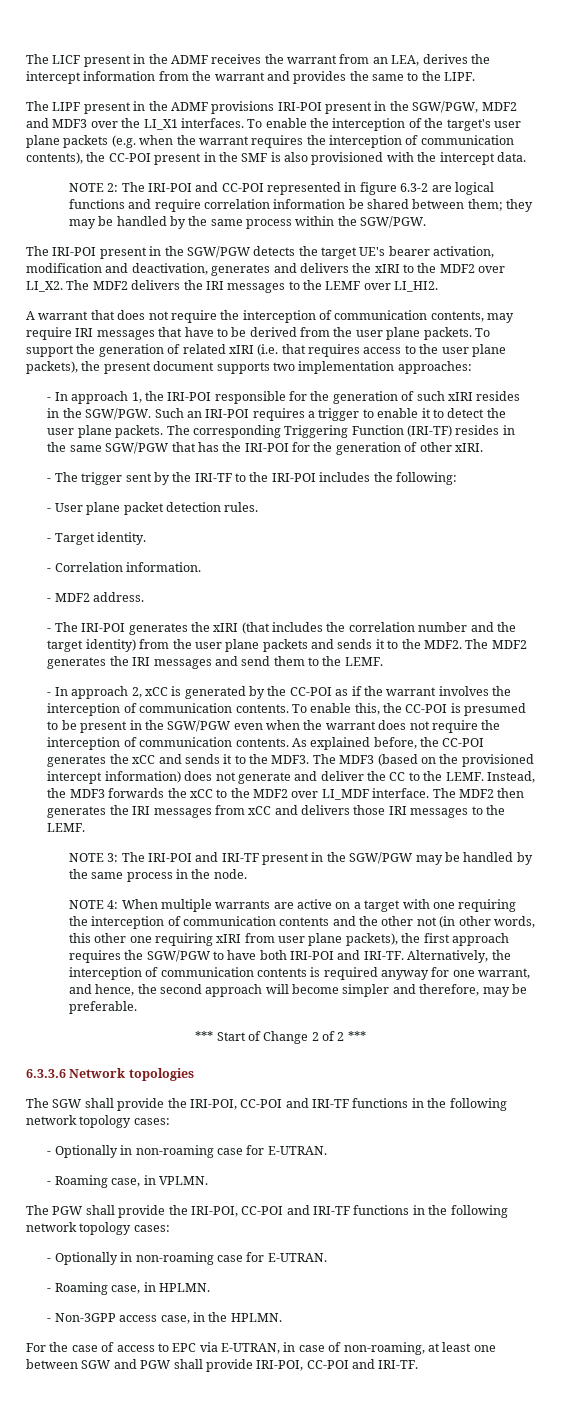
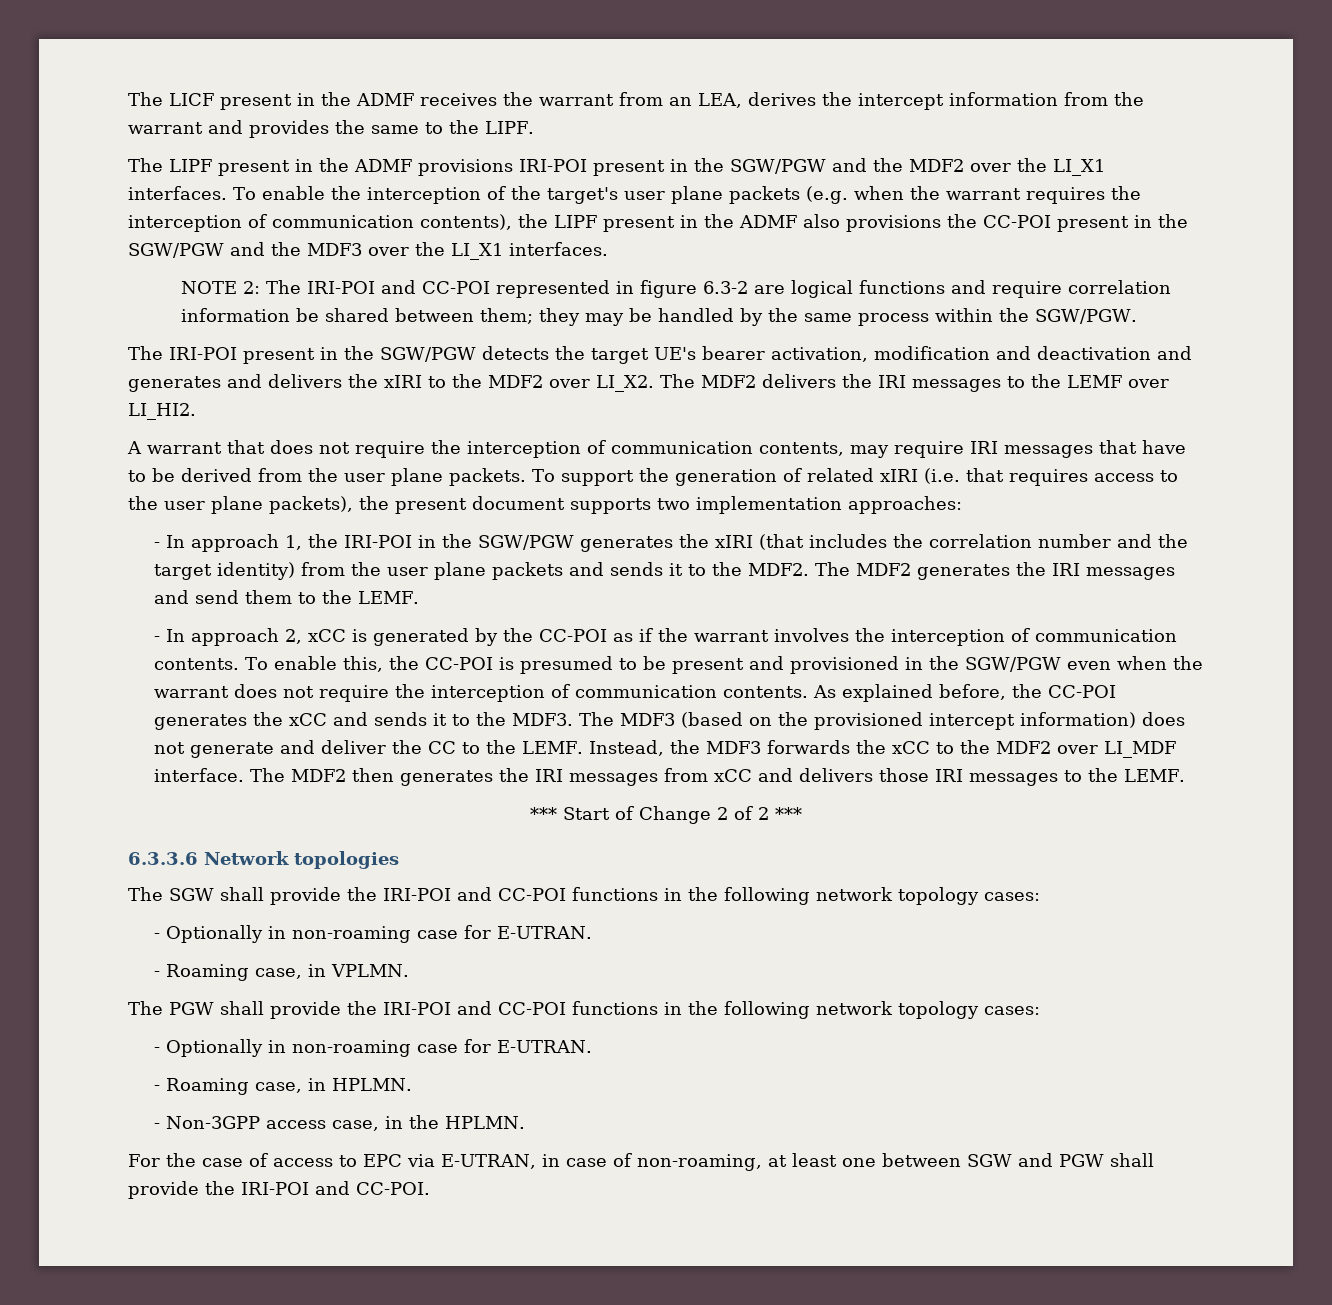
- The LIPF present in the ADMF provisions IRI-POI present in the SGW/PGW, MDF2 and MDF3 over the LI_X1 interfaces.
+ The LIPF present in the ADMF provisions IRI-POI present in the SGW/PGW and the MDF2 over the LI_X1 interfaces.
- To enable the interception of the target's user plane packets (e.g. when the warrant requires the interception of communication contents), the CC-POI present in the SMF is also provisioned with the intercept data.
+ To enable the interception of the target's user plane packets (e.g. when the warrant requires the interception of communication contents), the LIPF present in the ADMF also provisions the CC-POI present in the SGW/PGW and the MDF3 over the LI_X1 interfaces.
- The IRI-POI present in the SGW/PGW detects the target UE's bearer activation, modification and deactivation, generates and delivers the xIRI to the MDF2 over LI_X2.
+ The IRI-POI present in the SGW/PGW detects the target UE's bearer activation, modification and deactivation and generates and delivers the xIRI to the MDF2 over LI_X2.
- - In approach 1, the IRI-POI responsible for the generation of such xIRI resides in the SGW/PGW. Such an IRI-POI requires a trigger to enable it to detect the user plane packets. The corresponding Triggering Function (IRI-TF) resides in the same SGW/PGW that has the IRI-POI for the generation of other xIRI.
- - The trigger sent by the IRI-TF to the IRI-POI includes the following:
- - User plane packet detection rules.
- - Target identity.
- - Correlation information.
- - MDF2 address.
- - The IRI-POI generates the xIRI (that includes the correlation number and the target identity) from the user plane packets and sends it to the MDF2.
+ - In approach 1, the IRI-POI in the SGW/PGW generates the xIRI (that includes the correlation number and the target identity) from the user plane packets and sends it to the MDF2.
- To enable this, the CC-POI is presumed to be present in the SGW/PGW even when the warrant does not require the interception of communication contents.
+ To enable this, the CC-POI is presumed to be present and provisioned in the SGW/PGW even when the warrant does not require the interception of communication contents.
- NOTE 3: The IRI-POI and IRI-TF present in the SGW/PGW may be handled by the same process in the node.
- NOTE 4: When multiple warrants are active on a target with one requiring the interception of communication contents and the other not (in other words, this other one requiring xIRI from user plane packets), the first approach requires the SGW/PGW to have both IRI-POI and IRI-TF. Alternatively, the interception of communication contents is required anyway for one warrant, and hence, the second approach will become simpler and therefore, may be preferable.
- The SGW shall provide the IRI-POI, CC-POI and IRI-TF functions in the following network topology cases:
+ The SGW shall provide the IRI-POI and CC-POI functions in the following network topology cases:
- The PGW shall provide the IRI-POI, CC-POI and IRI-TF functions in the following network topology cases:
+ The PGW shall provide the IRI-POI and CC-POI functions in the following network topology cases:
- For the case of access to EPC via E-UTRAN, in case of non-roaming, at least one between SGW and PGW shall provide IRI-POI, CC-POI and IRI-TF.
+ For the case of access to EPC via E-UTRAN, in case of non-roaming, at least one between SGW and PGW shall provide the IRI-POI and CC-POI.

